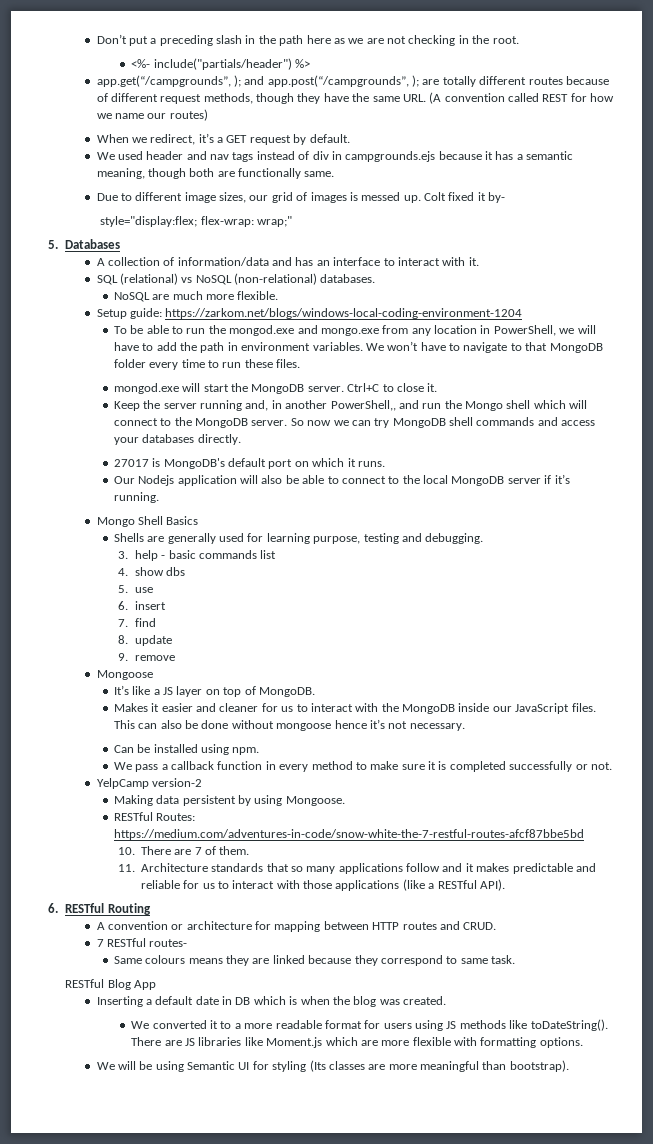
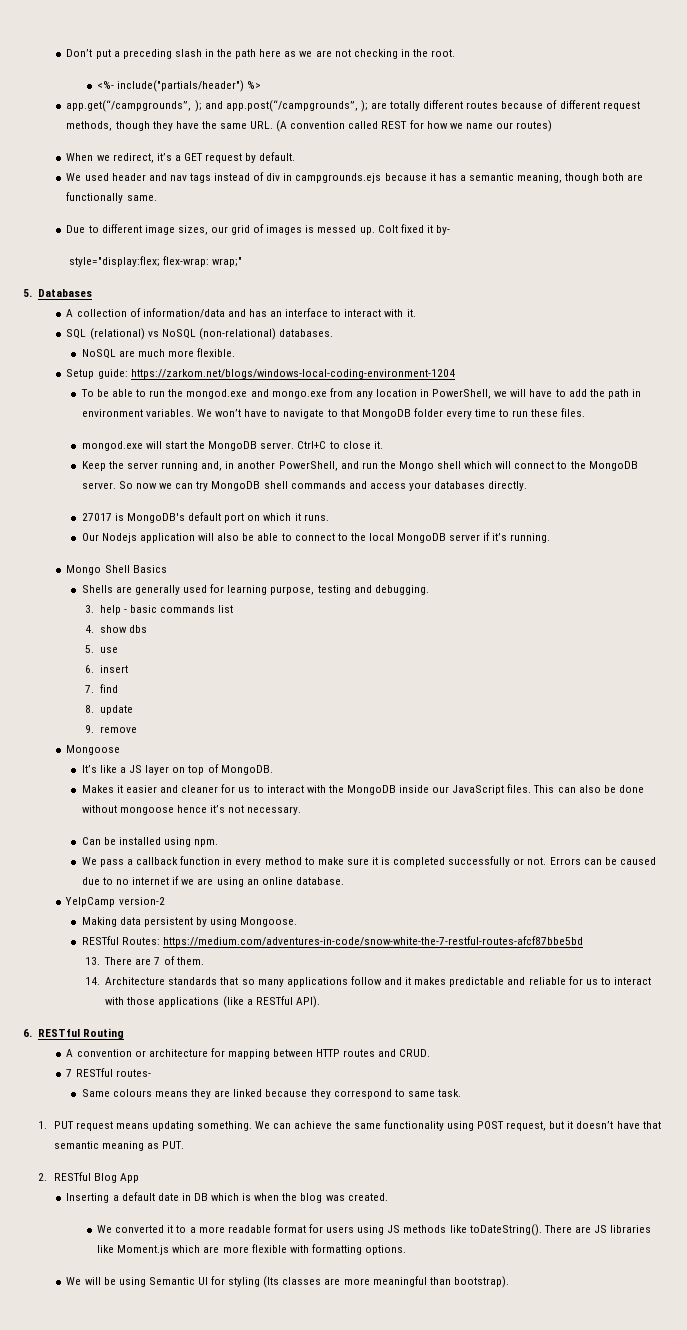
- Keep the server running and, in another PowerShell,, and run the Mongo shell which will connect to the MongoDB server.
+ Keep the server running and, in another PowerShell, and run the Mongo shell which will connect to the MongoDB server.
+ Errors can be caused due to no internet if we are using an online database.
- 10. There are 7 of them.
+ 13. There are 7 of them.
- 11. Architecture standards that so many applications follow and it makes predictable and reliable for us to interact with those applications (like a RESTful API).
+ 14. Architecture standards that so many applications follow and it makes predictable and reliable for us to interact with those applications (like a RESTful API).
- RESTful Blog App
+ 1. PUT request means updating something. We can achieve the same functionality using POST request, but it doesn’t have that semantic meaning as PUT.
+ 2. RESTful Blog App

